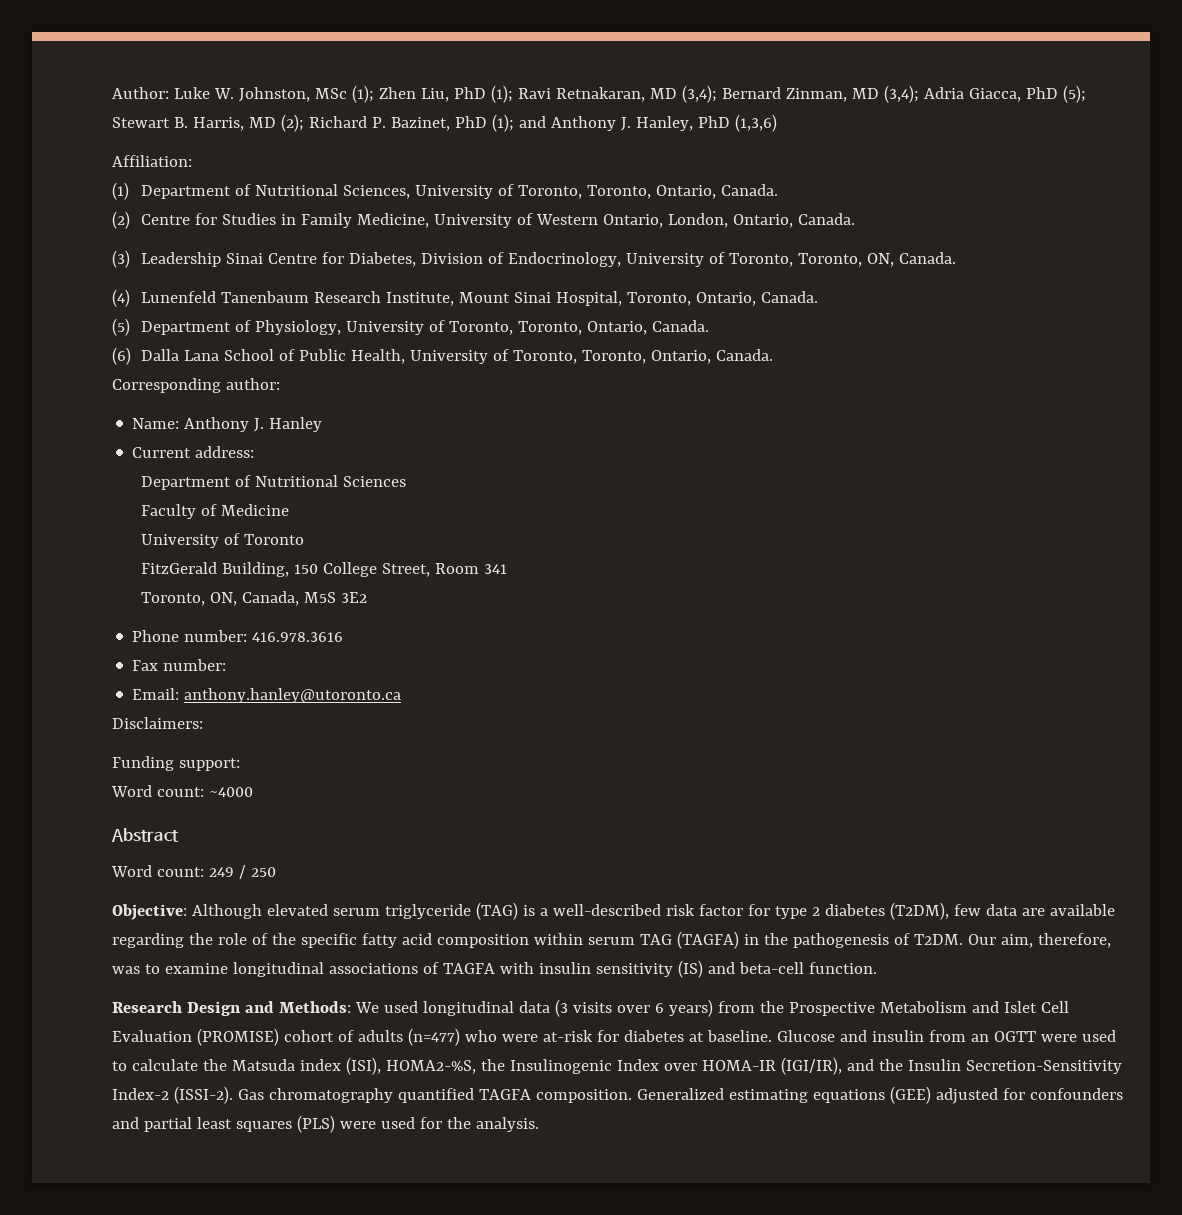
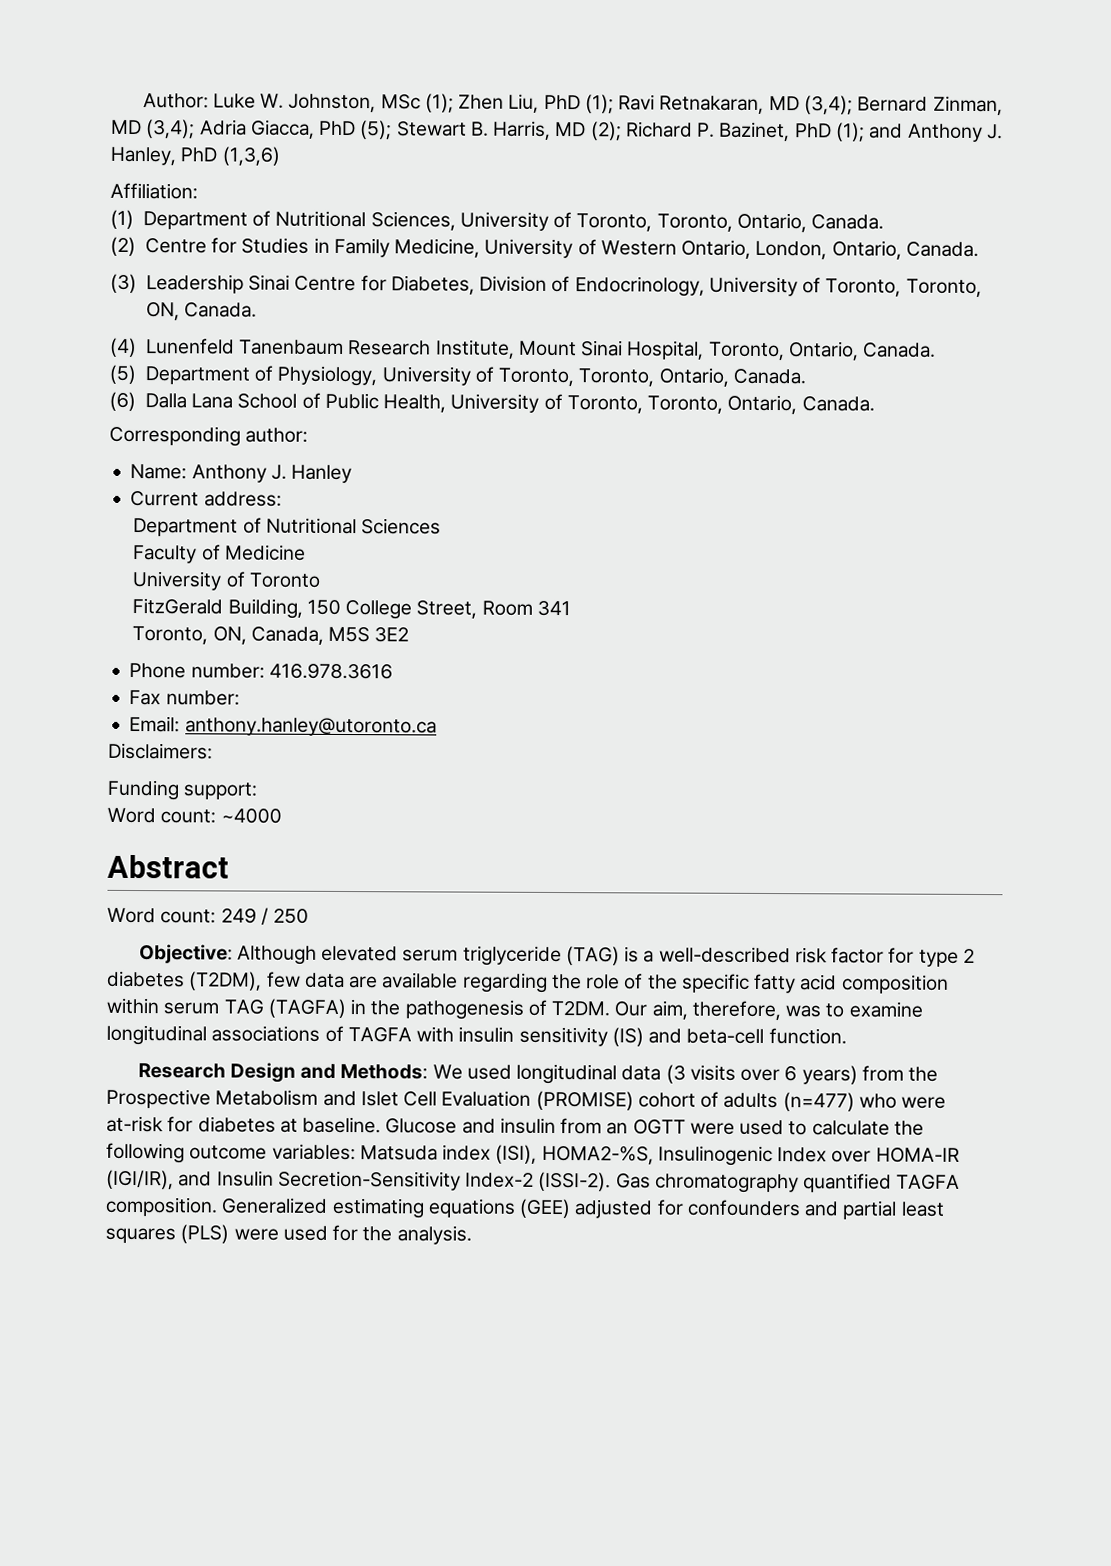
- Glucose and insulin from an OGTT were used to calculate the Matsuda index (ISI), HOMA2-%S, the Insulinogenic Index over HOMA-IR (IGI/IR), and the Insulin Secretion-Sensitivity Index-2 (ISSI-2).
+ Glucose and insulin from an OGTT were used to calculate the following outcome variables: Matsuda index (ISI), HOMA2-%S, Insulinogenic Index over HOMA-IR (IGI/IR), and Insulin Secretion-Sensitivity Index-2 (ISSI-2).

